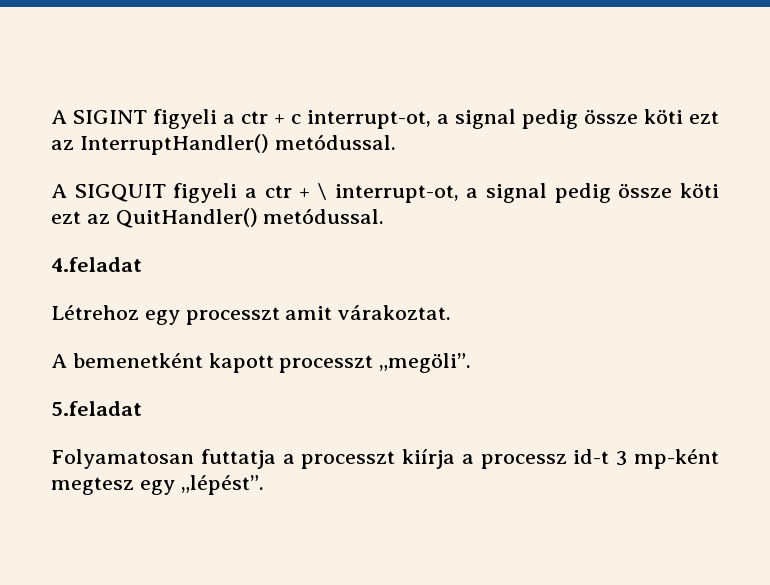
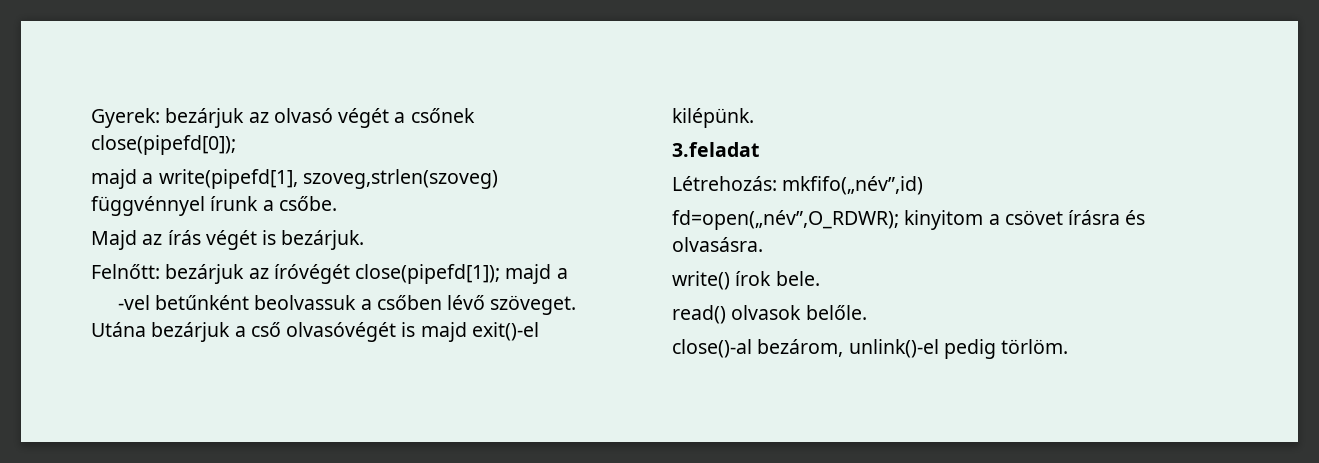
- A SIGINT figyeli a ctr + c interrupt-ot, a signal pedig össze köti ezt az InterruptHandler() metódussal.
- A SIGQUIT figyeli a ctr + \ interrupt-ot, a signal pedig össze köti ezt az QuitHandler() metódussal.
- 4.feladat
- Létrehoz egy processzt amit várakoztat.
- A bemenetként kapott processzt „megöli”.
- 5.feladat
- Folyamatosan futtatja a processzt kiírja a processz id-t 3 mp-ként megtesz egy „lépést”.
+ Gyerek: bezárjuk az olvasó végét a csőnek close(pipefd[0]);
+ majd a write(pipefd[1], szoveg,strlen(szoveg) függvénnyel írunk a csőbe.
+ Majd az írás végét is bezárjuk.
+ Felnőtt: bezárjuk az íróvégét close(pipefd[1]); majd a
+ -vel betűnként beolvassuk a csőben lévő szöveget. Utána bezárjuk a cső olvasóvégét is majd exit()-el kilépünk.
+ 3.feladat
+ Létrehozás: mkfifo(„név”,id)
+ fd=open(„név”,O_RDWR); kinyitom a csövet írásra és olvasásra.
+ write() írok bele.
+ read() olvasok belőle.
+ close()-al bezárom, unlink()-el pedig törlöm.

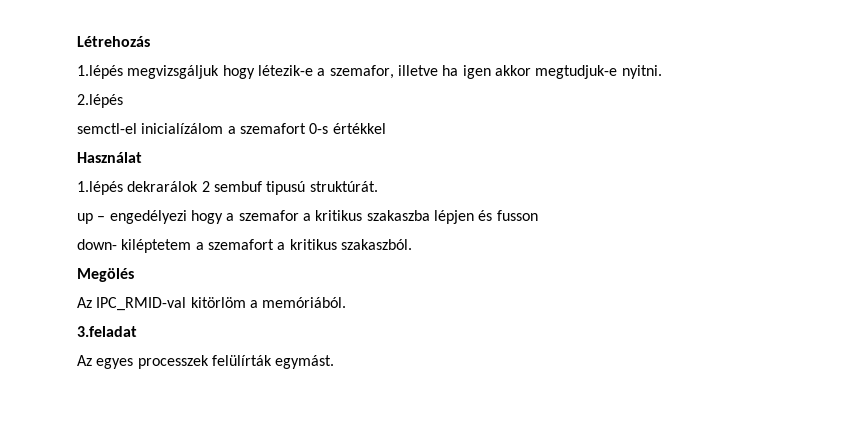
- Gyerek: bezárjuk az olvasó végét a csőnek close(pipefd[0]);
- majd a write(pipefd[1], szoveg,strlen(szoveg) függvénnyel írunk a csőbe.
- Majd az írás végét is bezárjuk.
- Felnőtt: bezárjuk az íróvégét close(pipefd[1]); majd a
- -vel betűnként beolvassuk a csőben lévő szöveget. Utána bezárjuk a cső olvasóvégét is majd exit()-el kilépünk.
+ Létrehozás
+ 1.lépés megvizsgáljuk hogy létezik-e a szemafor, illetve ha igen akkor megtudjuk-e nyitni.
+ 2.lépés
+ semctl-el inicialízálom a szemafort 0-s értékkel
+ Használat
+ 1.lépés dekrarálok 2 sembuf tipusú struktúrát.
+ up – engedélyezi hogy a szemafor a kritikus szakaszba lépjen és fusson
+ down- kiléptetem a szemafort a kritikus szakaszból.
+ Megölés
+ Az IPC_RMID-val kitörlöm a memóriából.
  3.feladat
- Létrehozás: mkfifo(„név”,id)
- fd=open(„név”,O_RDWR); kinyitom a csövet írásra és olvasásra.
- write() írok bele.
- read() olvasok belőle.
- close()-al bezárom, unlink()-el pedig törlöm.
+ Az egyes processzek felülírták egymást.

